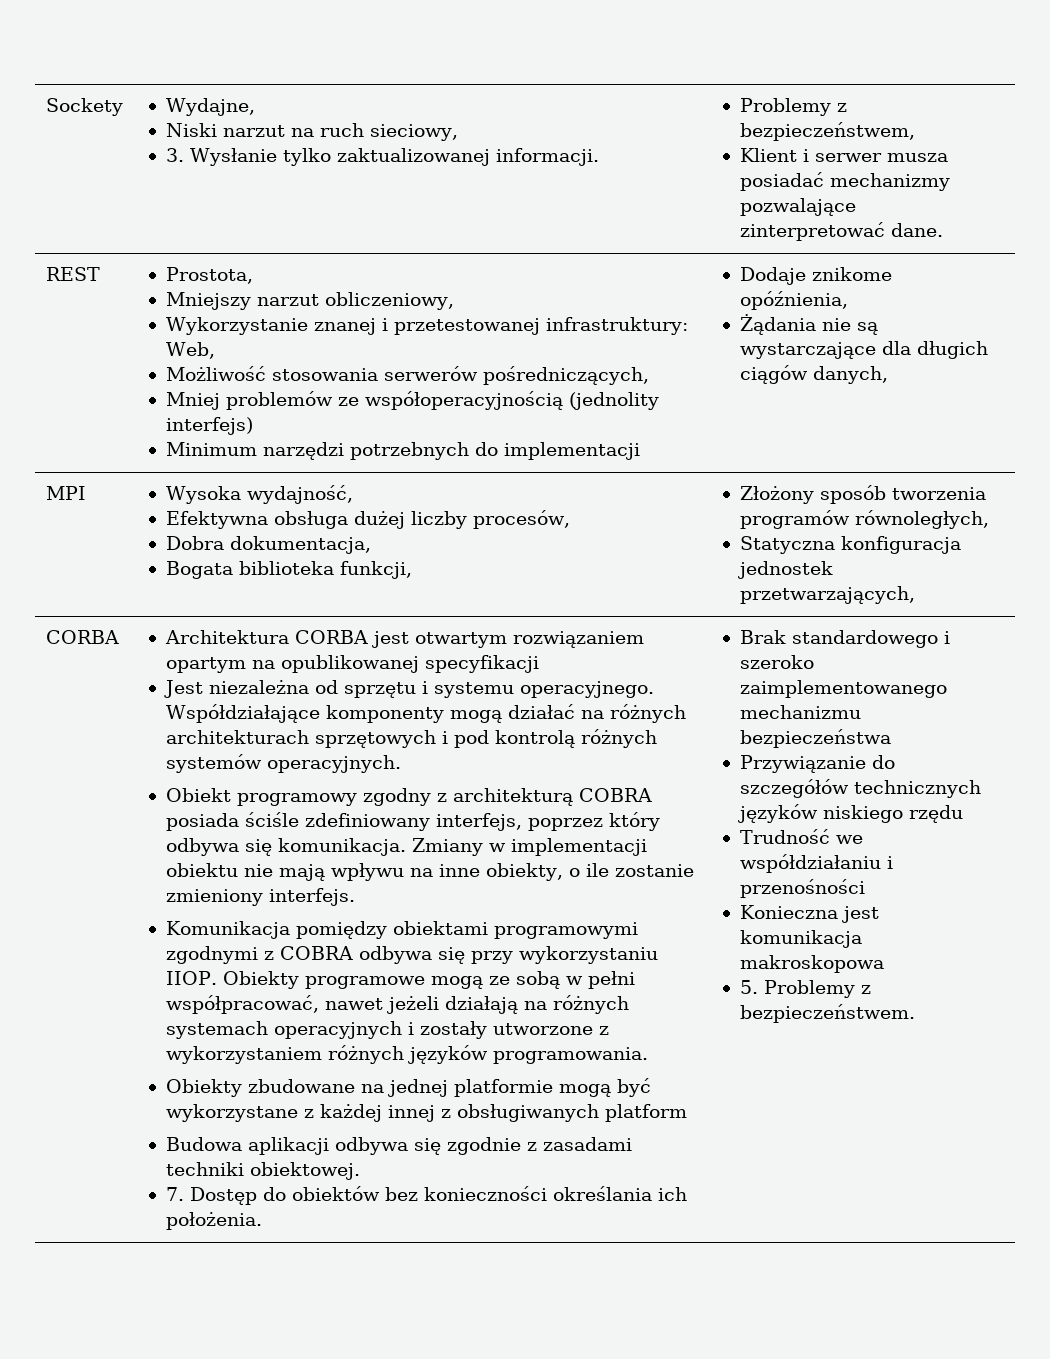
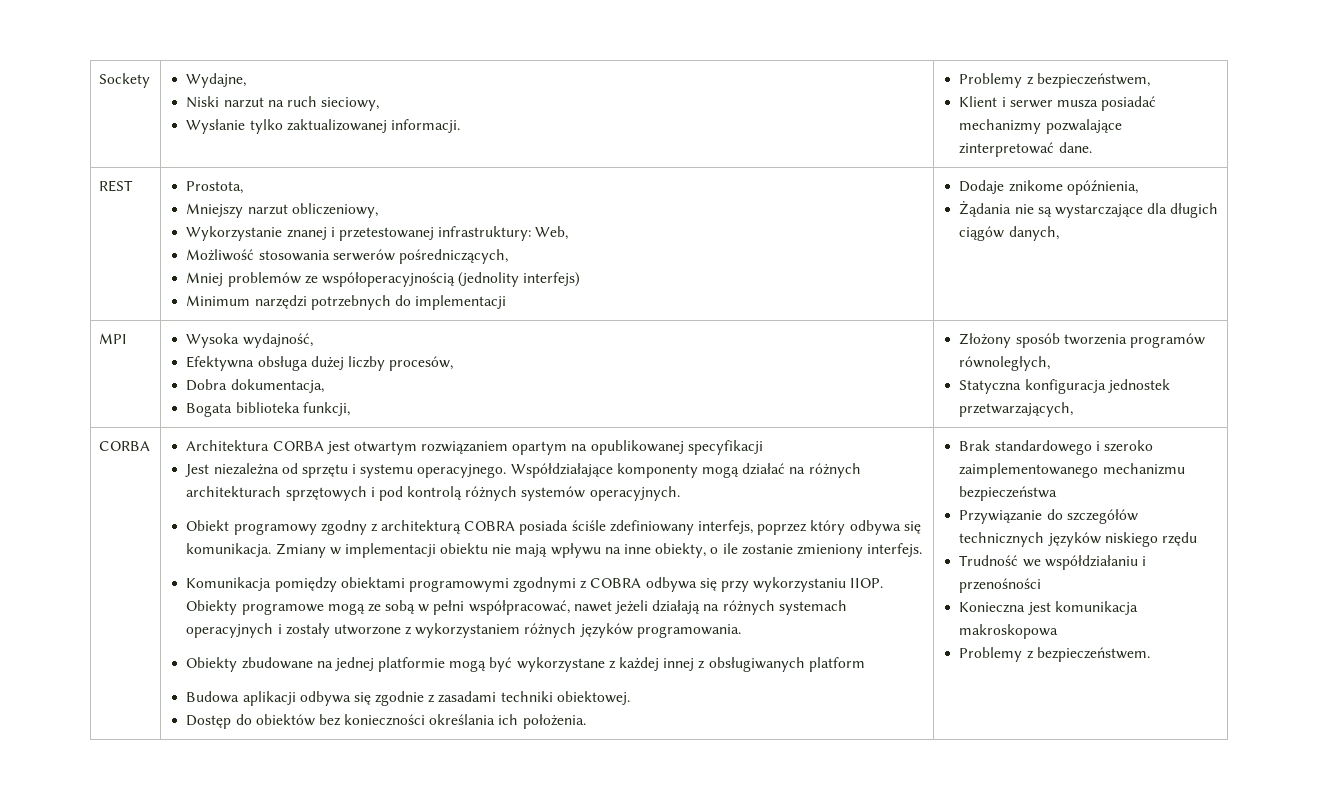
  Sockety | Wydajne,
  Niski narzut na ruch sieciowy,
- 3. Wysłanie tylko zaktualizowanej informacji. | Problemy z bezpieczeństwem,
+ Wysłanie tylko zaktualizowanej informacji. | Problemy z bezpieczeństwem,
- 7. Dostęp do obiektów bez konieczności określania ich położenia.
+ Dostęp do obiektów bez konieczności określania ich położenia.
- 5. Problemy z bezpieczeństwem.
+ Problemy z bezpieczeństwem.

